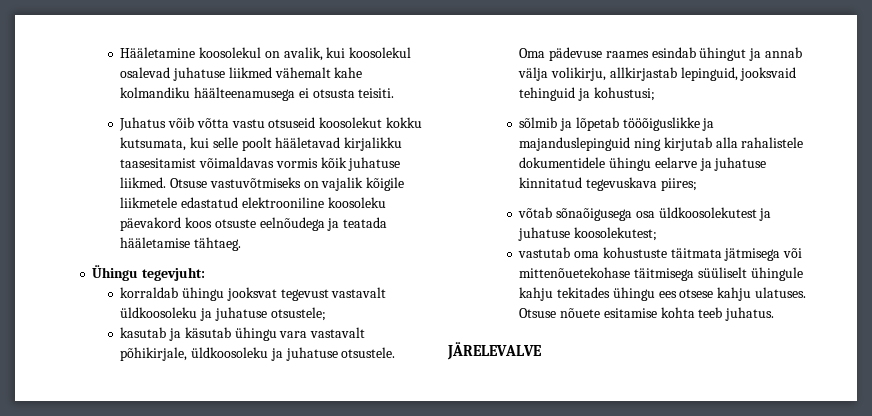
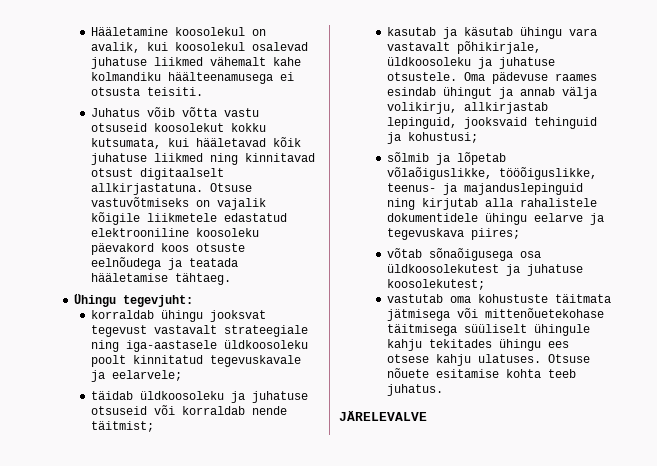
- Juhatus võib võtta vastu otsuseid koosolekut kokku kutsumata, kui selle poolt hääletavad kirjalikku taasesitamist võimaldavas vormis kõik juhatuse liikmed.
+ Juhatus võib võtta vastu otsuseid koosolekut kokku kutsumata, kui hääletavad kõik juhatuse liikmed ning kinnitavad otsust digitaalselt allkirjastatuna.
- korraldab ühingu jooksvat tegevust vastavalt üldkoosoleku ja juhatuse otsustele;
+ korraldab ühingu jooksvat tegevust vastavalt strateegiale ning iga-aastasele üldkoosoleku poolt kinnitatud tegevuskavale ja eelarvele;
+ täidab üldkoosoleku ja juhatuse otsuseid või korraldab nende täitmist;
- sõlmib ja lõpetab tööõiguslikke ja majanduslepinguid ning kirjutab alla rahalistele dokumentidele ühingu eelarve ja juhatuse kinnitatud tegevuskava piires;
+ sõlmib ja lõpetab võlaõiguslikke, tööõiguslikke, teenus- ja majanduslepinguid ning kirjutab alla rahalistele dokumentidele ühingu eelarve ja tegevuskava piires;

